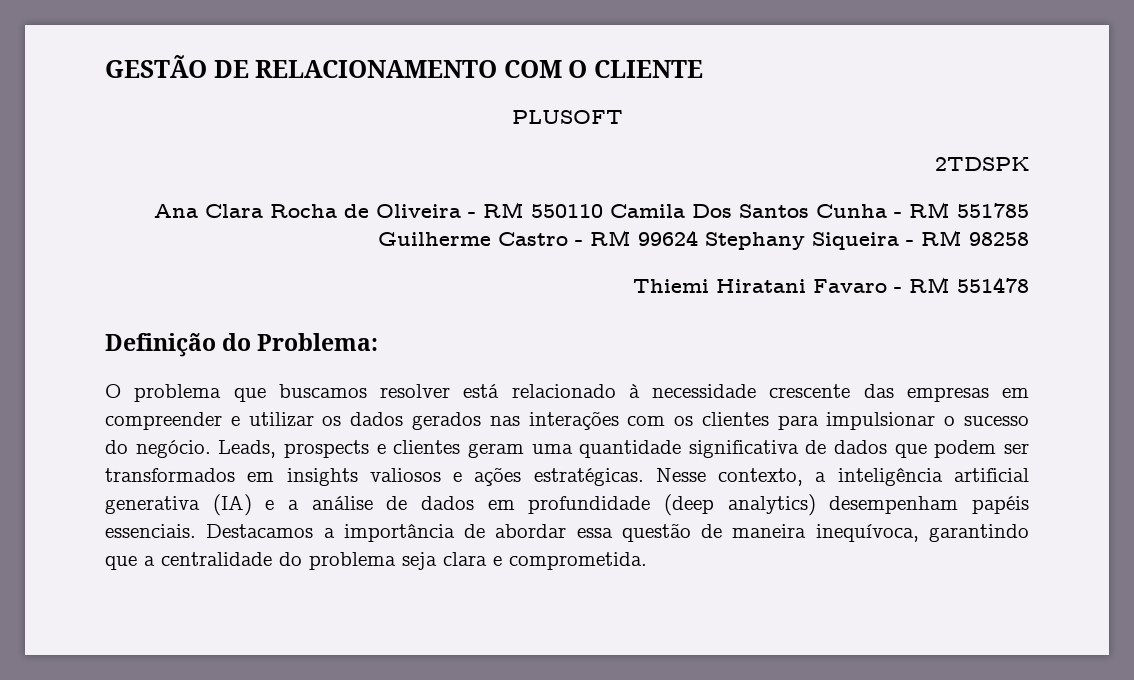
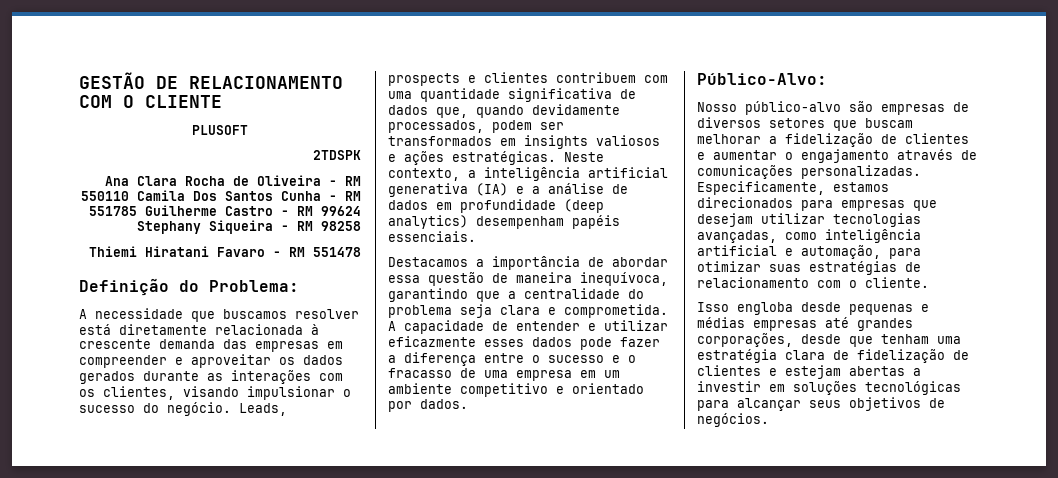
- O problema que buscamos resolver está relacionado à necessidade crescente das empresas em compreender e utilizar os dados gerados nas interações com os clientes para impulsionar o sucesso do negócio.
+ A necessidade que buscamos resolver está diretamente relacionada à crescente demanda das empresas em compreender e aproveitar os dados gerados durante as interações com os clientes, visando impulsionar o sucesso do negócio.
- Leads, prospects e clientes geram uma quantidade significativa de dados que podem ser transformados em insights valiosos e ações estratégicas.
+ Leads, prospects e clientes contribuem com uma quantidade significativa de dados que, quando devidamente processados, podem ser transformados em insights valiosos e ações estratégicas.
- Nesse contexto, a inteligência artificial generativa (IA) e a análise de dados em profundidade (deep analytics) desempenham papéis essenciais. Destacamos a importância de abordar essa questão de maneira inequívoca, garantindo que a centralidade do problema seja clara e comprometida.
+ Neste contexto, a inteligência artificial generativa (IA) e a análise de dados em profundidade (deep analytics) desempenham papéis essenciais.
+ Destacamos a importância de abordar essa questão de maneira inequívoca, garantindo que a centralidade do problema seja clara e comprometida.
+ A capacidade de entender e utilizar eficazmente esses dados pode fazer a diferença entre o sucesso e o fracasso de uma empresa em um ambiente competitivo e orientado por dados.
+ Público-Alvo:
+ Nosso público-alvo são empresas de diversos setores que buscam melhorar a fidelização de clientes e aumentar o engajamento através de comunicações personalizadas. Especificamente, estamos direcionados para empresas que desejam utilizar tecnologias avançadas, como inteligência artificial e automação, para otimizar suas estratégias de relacionamento com o cliente.
+ Isso engloba desde pequenas e médias empresas até grandes corporações, desde que tenham uma estratégia clara de fidelização de clientes e estejam abertas a investir em soluções tecnológicas para alcançar seus objetivos de negócios.

